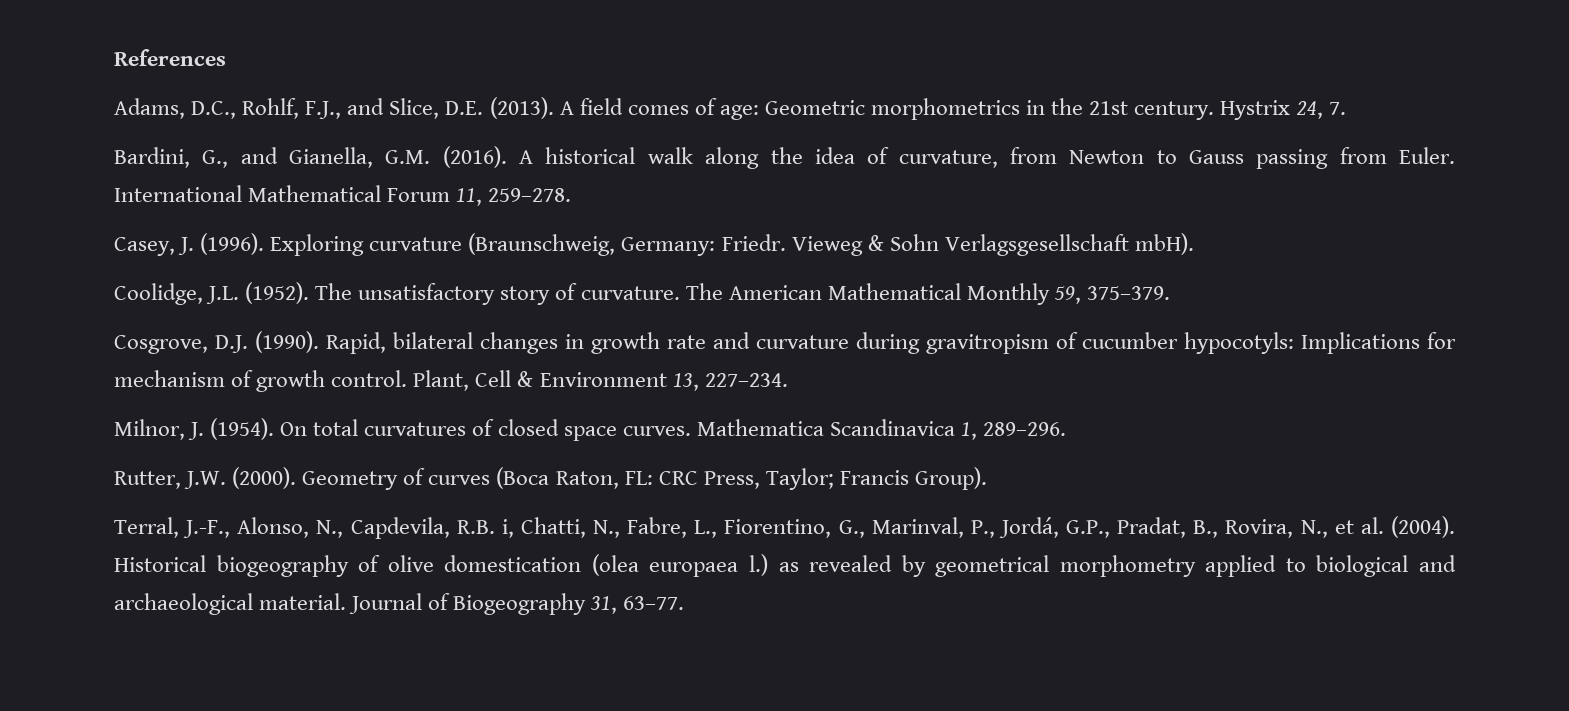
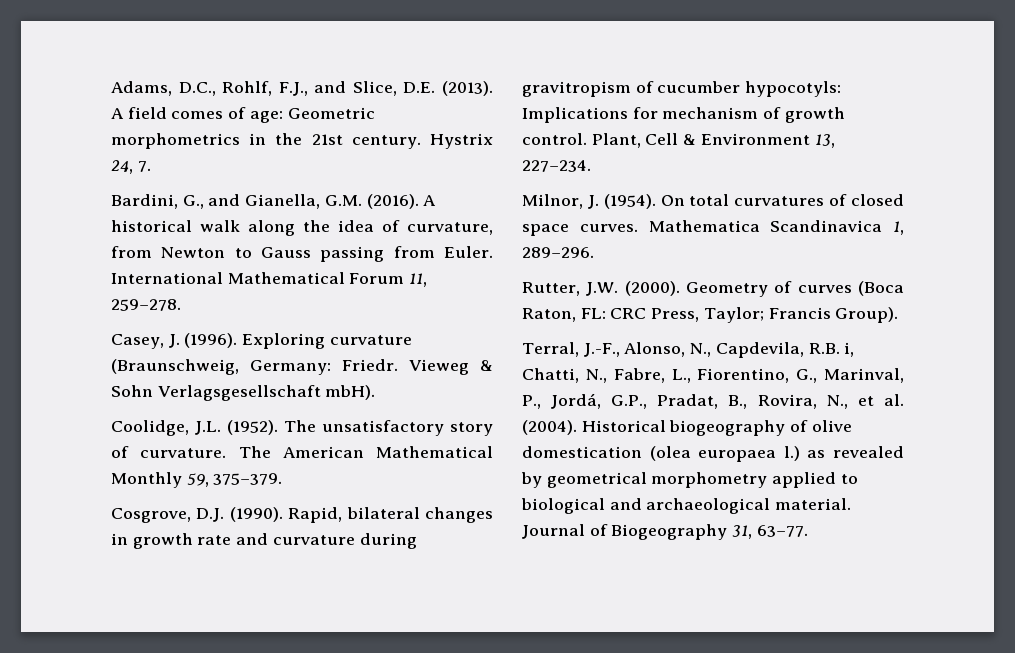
- References

